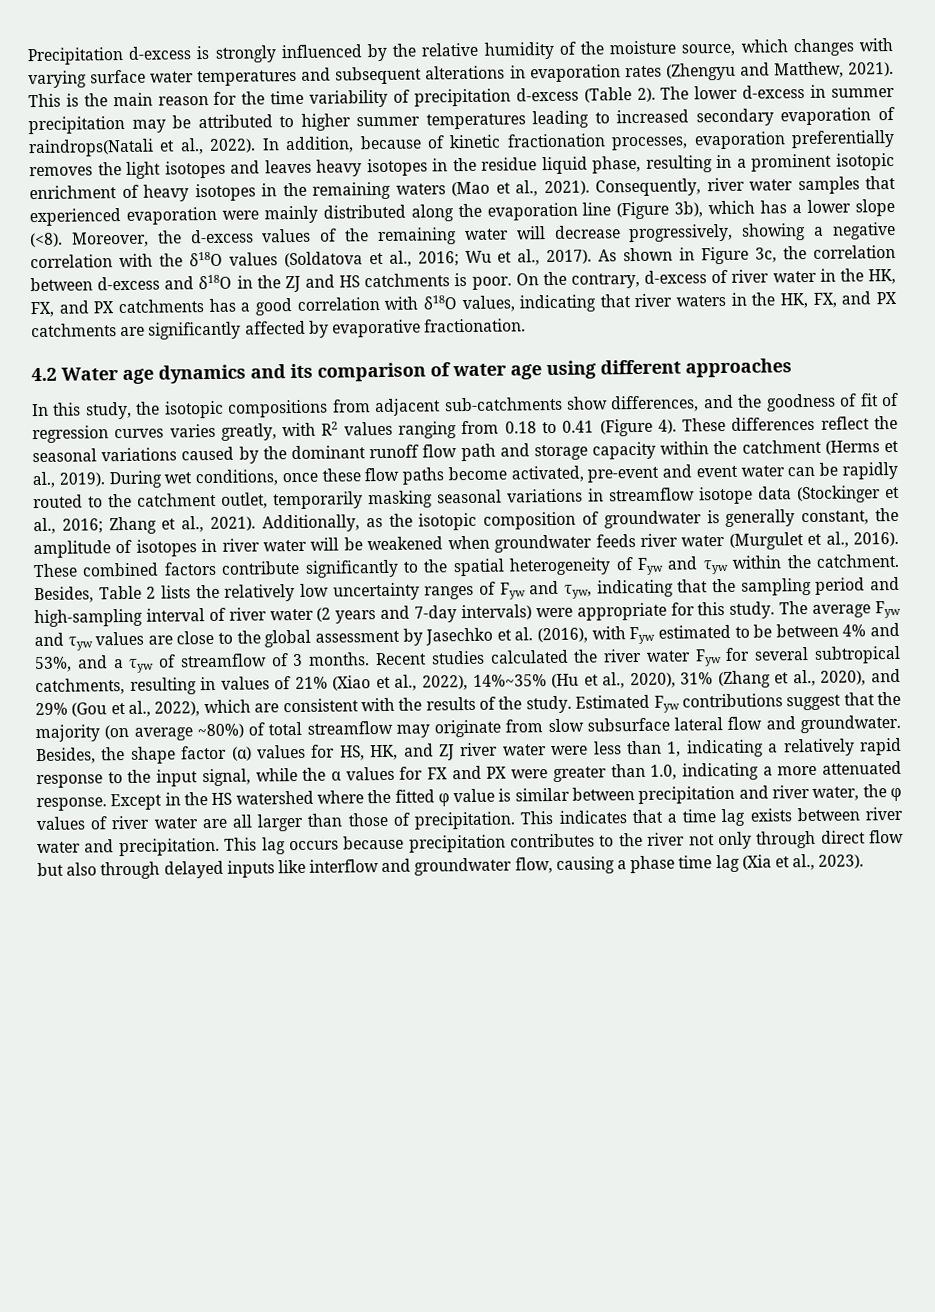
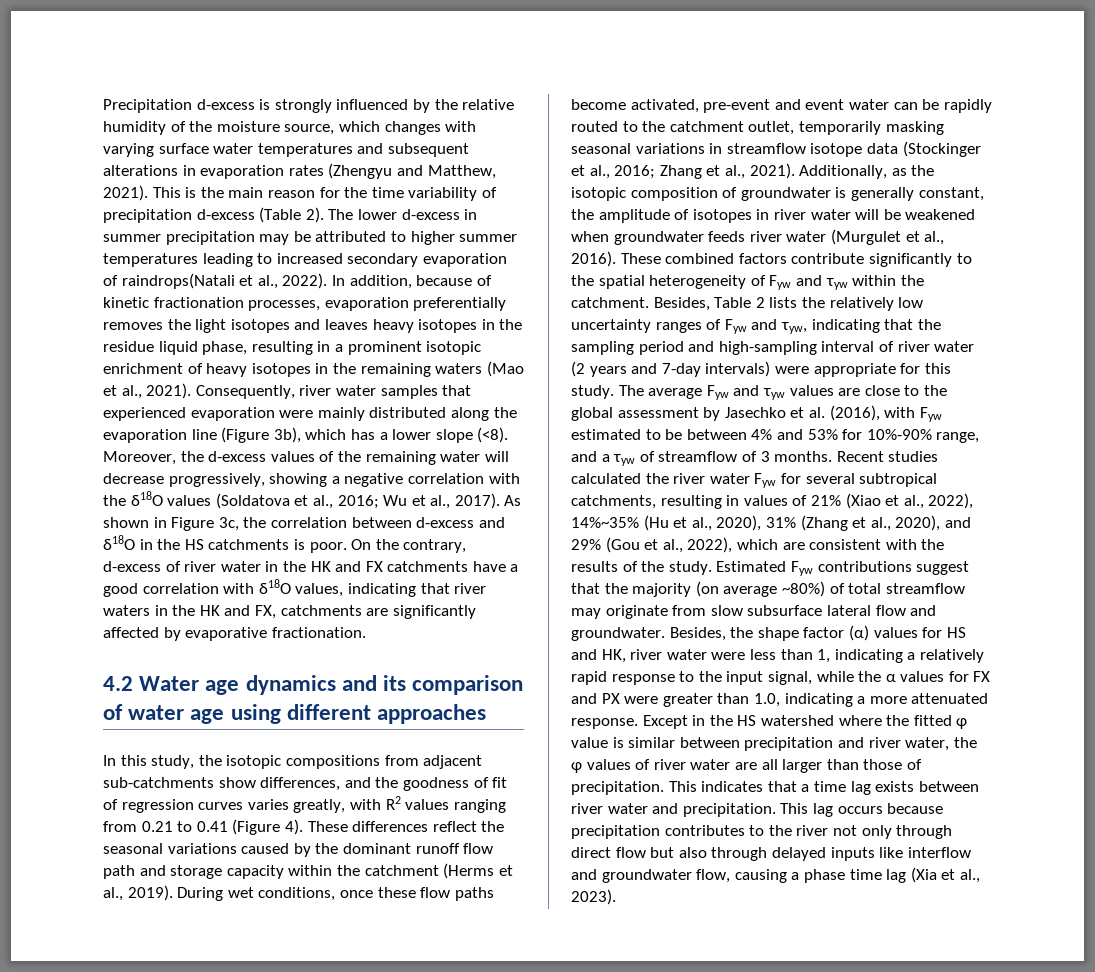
- As shown in Figure 3c, the correlation between d-excess and δ18O in the ZJ and HS catchments is poor.
+ As shown in Figure 3c, the correlation between d-excess and δ18O in the HS catchments is poor.
- On the contrary, d-excess of river water in the HK, FX, and PX catchments has a good correlation with δ18O values, indicating that river waters in the HK, FX, and PX catchments are significantly affected by evaporative fractionation.
+ On the contrary, d-excess of river water in the HK and FX catchments have a good correlation with δ18O values, indicating that river waters in the HK and FX, catchments are significantly affected by evaporative fractionation.
- In this study, the isotopic compositions from adjacent sub-catchments show differences, and the goodness of fit of regression curves varies greatly, with R2 values ranging from 0.18 to 0.41 (Figure 4).
+ In this study, the isotopic compositions from adjacent sub-catchments show differences, and the goodness of fit of regression curves varies greatly, with R2 values ranging from 0.21 to 0.41 (Figure 4).
- The average Fyw and τyw values are close to the global assessment by Jasechko et al. (2016), with Fyw estimated to be between 4% and 53%, and a τyw of streamflow of 3 months.
+ The average Fyw and τyw values are close to the global assessment by Jasechko et al. (2016), with Fyw estimated to be between 4% and 53% for 10%-90% range, and a τyw of streamflow of 3 months.
- Besides, the shape factor (α) values for HS, HK, and ZJ river water were less than 1, indicating a relatively rapid response to the input signal, while the α values for FX and PX were greater than 1.0, indicating a more attenuated response.
+ Besides, the shape factor (α) values for HS and HK, river water were less than 1, indicating a relatively rapid response to the input signal, while the α values for FX and PX were greater than 1.0, indicating a more attenuated response.

